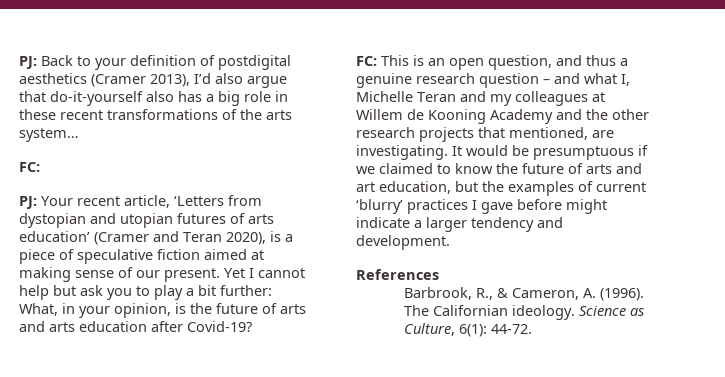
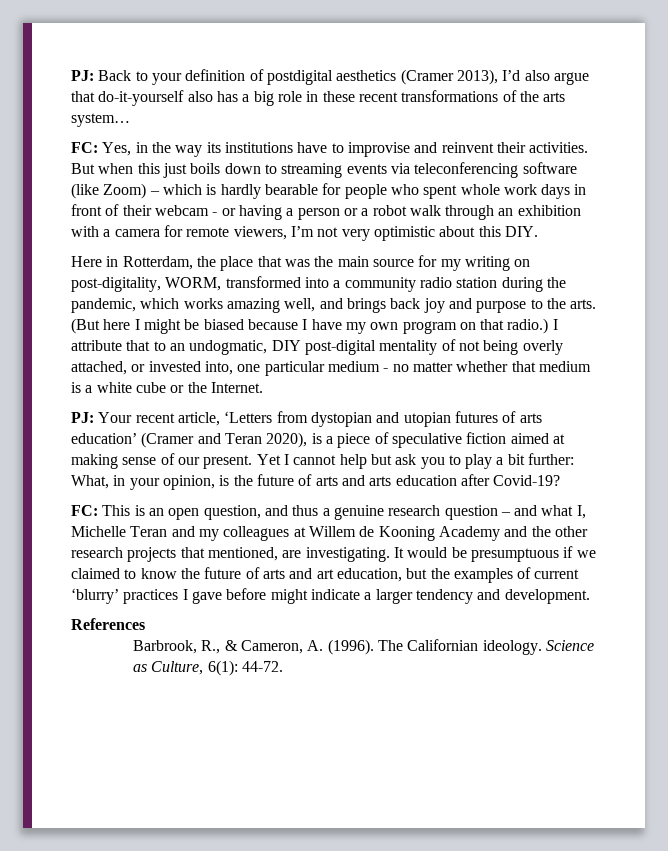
  PJ: Back to your definition of postdigital aesthetics (Cramer 2013), I’d also argue that do-it-yourself also has a big role in these recent transformations of the arts system…
- FC:
+ FC: Yes, in the way its institutions have to improvise and reinvent their activities. But when this just boils down to streaming events via teleconferencing software (like Zoom) – which is hardly bearable for people who spent whole work days in front of their webcam - or having a person or a robot walk through an exhibition with a camera for remote viewers, I’m not very optimistic about this DIY.
+ Here in Rotterdam, the place that was the main source for my writing on post-digitality, WORM, transformed into a community radio station during the pandemic, which works amazing well, and brings back joy and purpose to the arts. (But here I might be biased because I have my own program on that radio.) I attribute that to an undogmatic, DIY post-digital mentality of not being overly attached, or invested into, one particular medium - no matter whether that medium is a white cube or the Internet.

